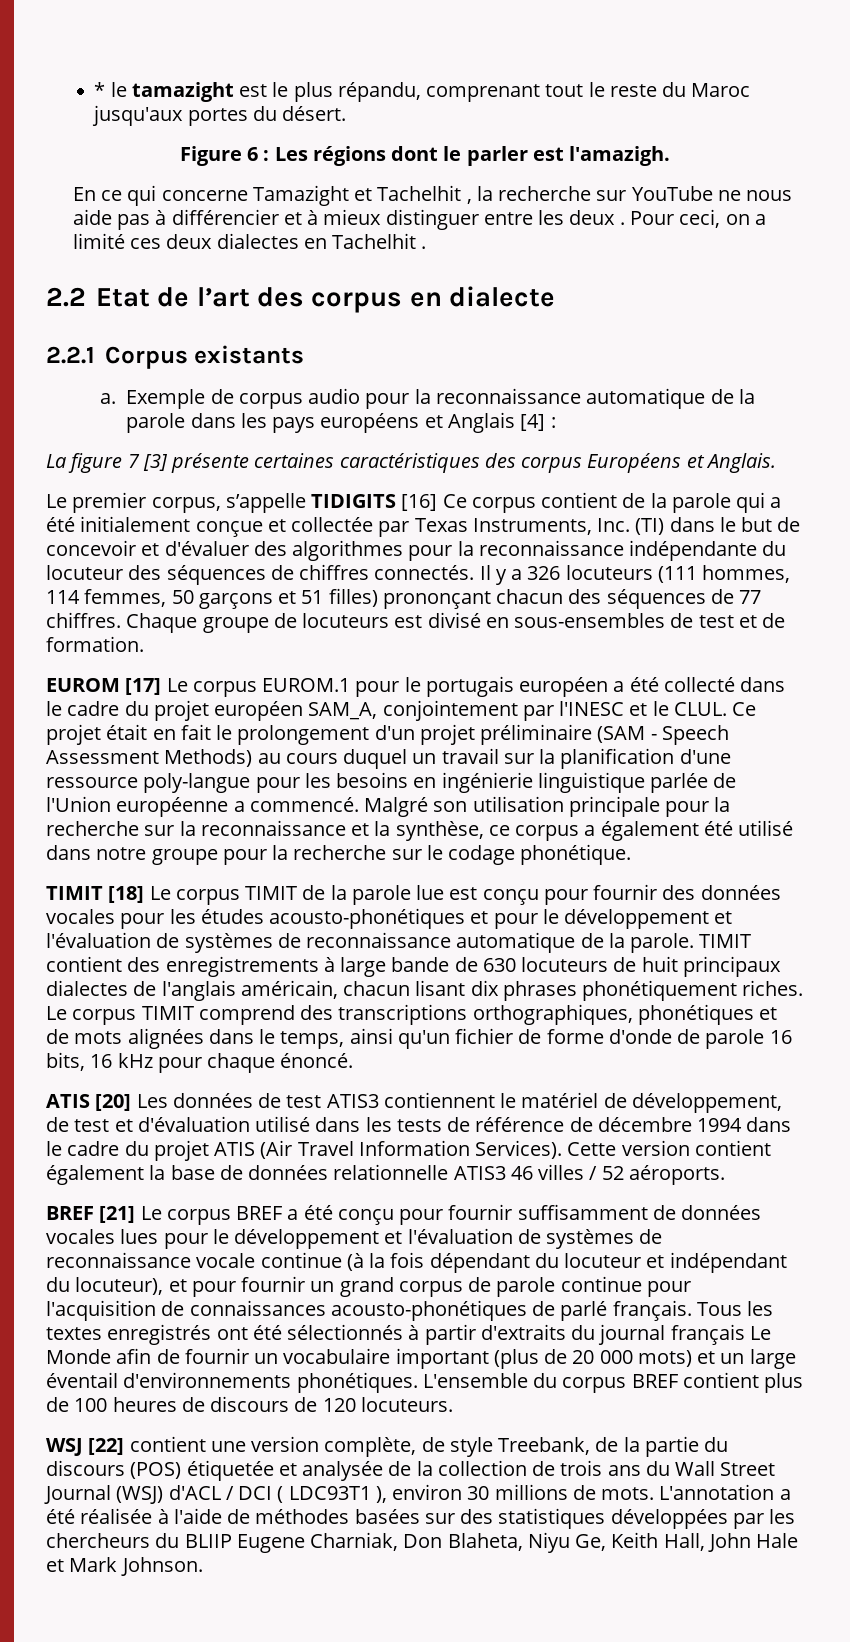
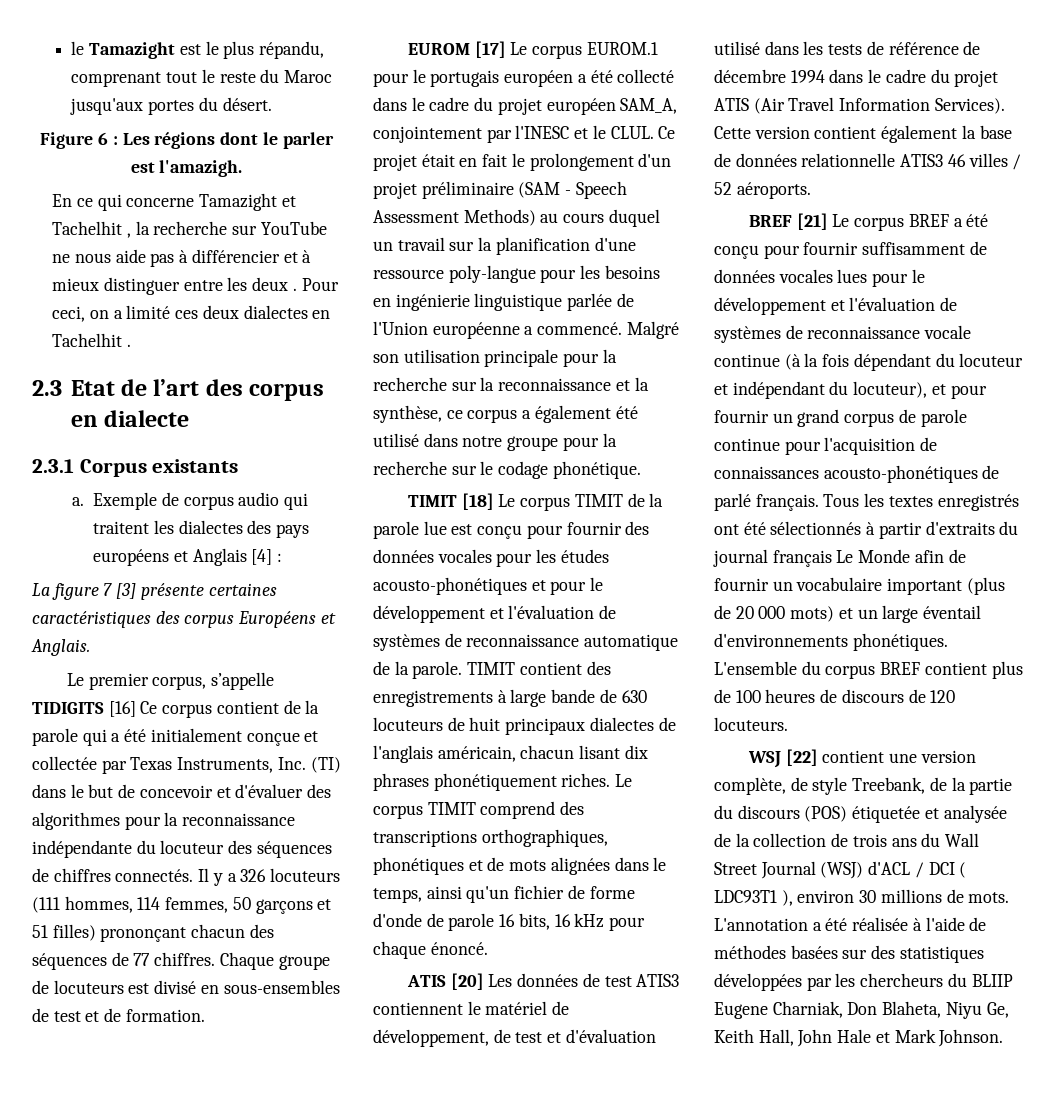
- * le tamazight est le plus répandu, comprenant tout le reste du Maroc jusqu'aux portes du désert.
+ le Tamazight est le plus répandu, comprenant tout le reste du Maroc jusqu'aux portes du désert.
- 2.2 Etat de l’art des corpus en dialecte
+ 2.3 Etat de l’art des corpus en dialecte
- 2.2.1 Corpus existants
+ 2.3.1 Corpus existants
- Exemple de corpus audio pour la reconnaissance automatique de la parole dans les pays européens et Anglais [4] :
+ Exemple de corpus audio qui traitent les dialectes des pays européens et Anglais [4] :

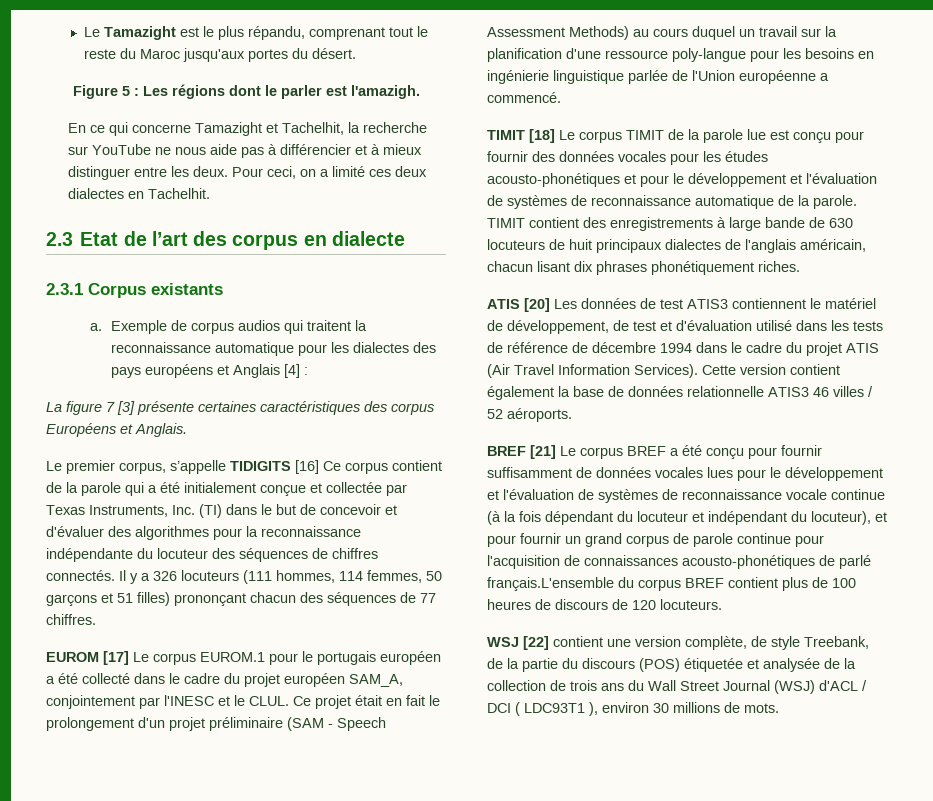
- le Tamazight est le plus répandu, comprenant tout le reste du Maroc jusqu'aux portes du désert.
+ Le Tamazight est le plus répandu, comprenant tout le reste du Maroc jusqu'aux portes du désert.
- Figure 6 : Les régions dont le parler est l'amazigh.
+ Figure 5 : Les régions dont le parler est l'amazigh.
- En ce qui concerne Tamazight et Tachelhit , la recherche sur YouTube ne nous aide pas à différencier et à mieux distinguer entre les deux .
+ En ce qui concerne Tamazight et Tachelhit, la recherche sur YouTube ne nous aide pas à différencier et à mieux distinguer entre les deux.
- Pour ceci, on a limité ces deux dialectes en Tachelhit .
+ Pour ceci, on a limité ces deux dialectes en Tachelhit.
- Exemple de corpus audio qui traitent les dialectes des pays européens et Anglais [4] :
+ Exemple de corpus audios qui traitent la reconnaissance automatique pour les dialectes des pays européens et Anglais [4] :
- Chaque groupe de locuteurs est divisé en sous-ensembles de test et de formation.
- Malgré son utilisation principale pour la recherche sur la reconnaissance et la synthèse, ce corpus a également été utilisé dans notre groupe pour la recherche sur le codage phonétique.
- Le corpus TIMIT comprend des transcriptions orthographiques, phonétiques et de mots alignées dans le temps, ainsi qu'un fichier de forme d'onde de parole 16 bits, 16 kHz pour chaque énoncé.
- BREF [21] Le corpus BREF a été conçu pour fournir suffisamment de données vocales lues pour le développement et l'évaluation de systèmes de reconnaissance vocale continue (à la fois dépendant du locuteur et indépendant du locuteur), et pour fournir un grand corpus de parole continue pour l'acquisition de connaissances acousto-phonétiques de parlé français. Tous les textes enregistrés ont été sélectionnés à partir d'extraits du journal français Le Monde afin de fournir un vocabulaire important (plus de 20 000 mots) et un large éventail d'environnements phonétiques. L'ensemble du corpus BREF contient plus de 100 heures de discours de 120 locuteurs.
+ BREF [21] Le corpus BREF a été conçu pour fournir suffisamment de données vocales lues pour le développement et l'évaluation de systèmes de reconnaissance vocale continue (à la fois dépendant du locuteur et indépendant du locuteur), et pour fournir un grand corpus de parole continue pour l'acquisition de connaissances acousto-phonétiques de parlé français.L'ensemble du corpus BREF contient plus de 100 heures de discours de 120 locuteurs.
- L'annotation a été réalisée à l'aide de méthodes basées sur des statistiques développées par les chercheurs du BLIIP Eugene Charniak, Don Blaheta, Niyu Ge, Keith Hall, John Hale et Mark Johnson.

